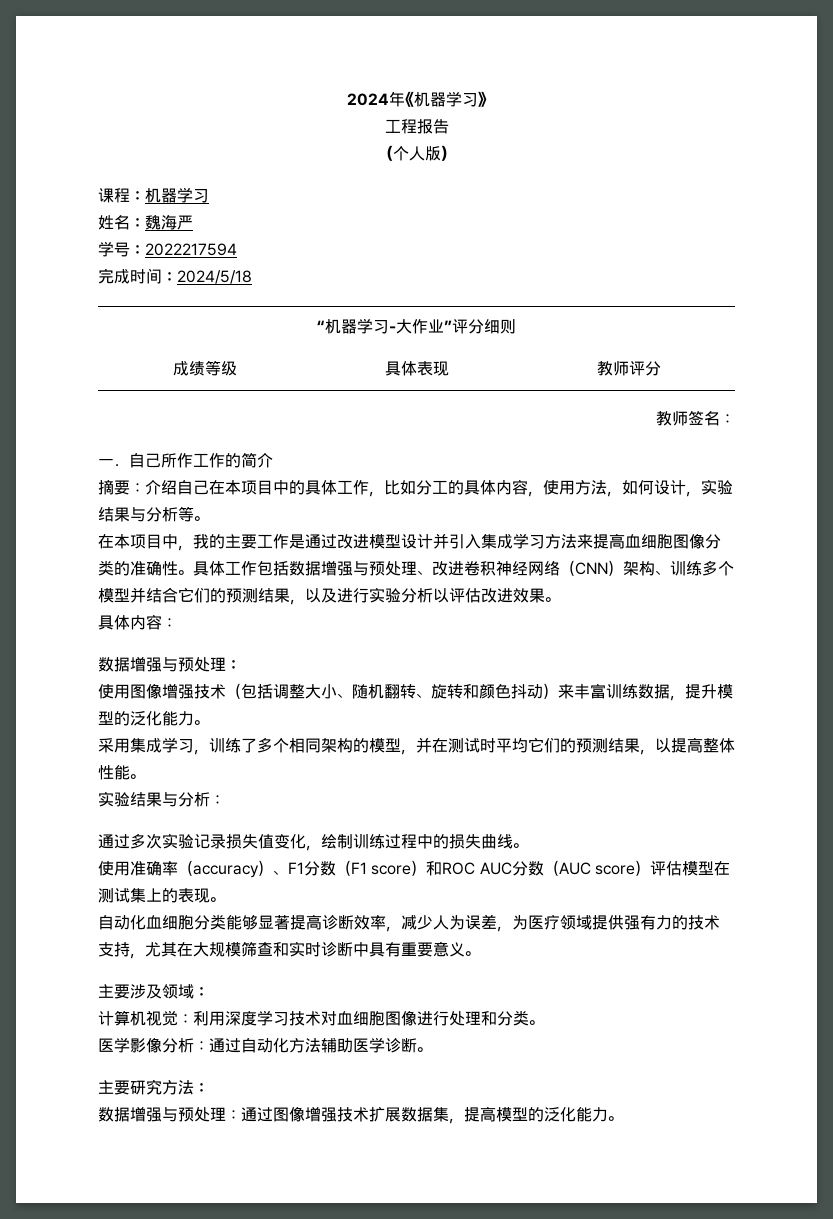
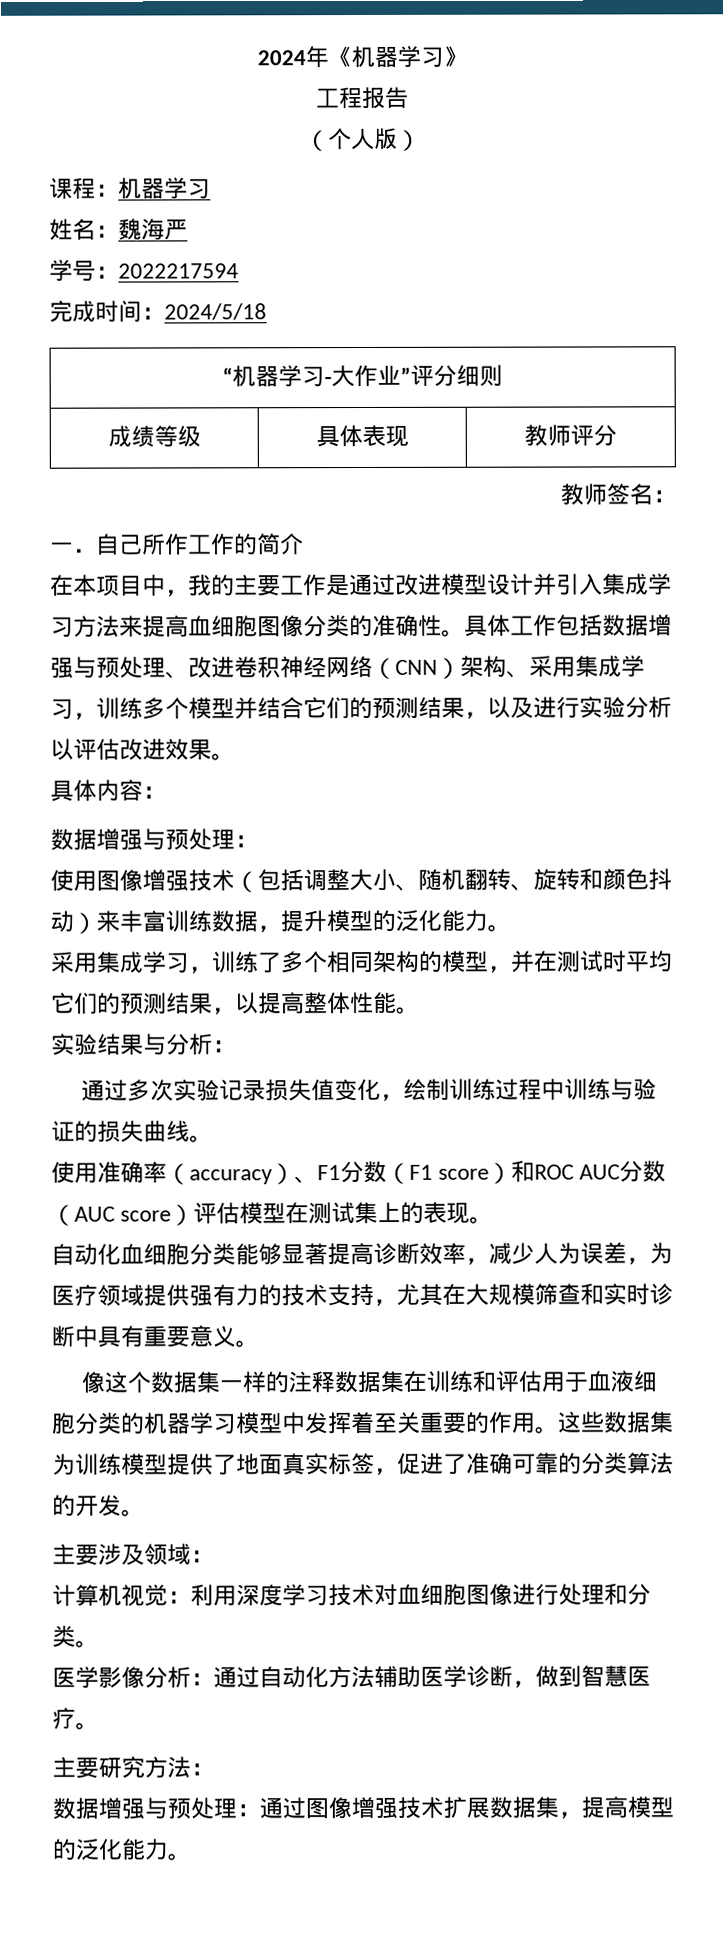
- 摘要：介绍自己在本项目中的具体工作，比如分工的具体内容，使用方法，如何设计，实验结果与分析等。
- 具体工作包括数据增强与预处理、改进卷积神经网络（CNN）架构、训练多个模型并结合它们的预测结果，以及进行实验分析以评估改进效果。
+ 具体工作包括数据增强与预处理、改进卷积神经网络（CNN）架构、采用集成学习，训练多个模型并结合它们的预测结果，以及进行实验分析以评估改进效果。
- 通过多次实验记录损失值变化，绘制训练过程中的损失曲线。
+ 通过多次实验记录损失值变化，绘制训练过程中训练与验证的损失曲线。
+ 像这个数据集一样的注释数据集在训练和评估用于血液细胞分类的机器学习模型中发挥着至关重要的作用。这些数据集为训练模型提供了地面真实标签，促进了准确可靠的分类算法的开发。
- 医学影像分析：通过自动化方法辅助医学诊断。
+ 医学影像分析：通过自动化方法辅助医学诊断，做到智慧医疗。

